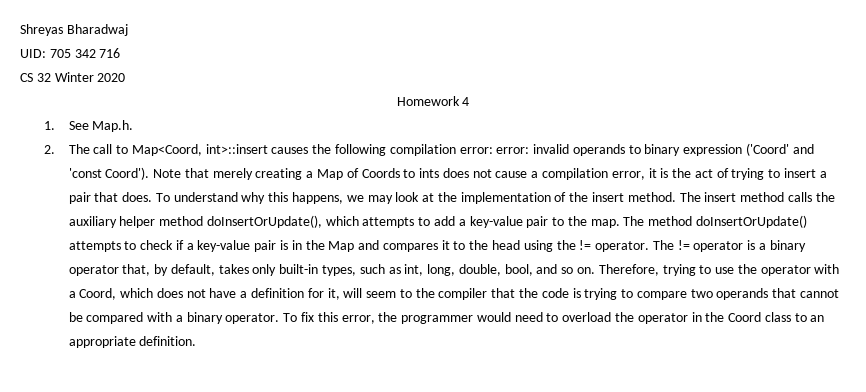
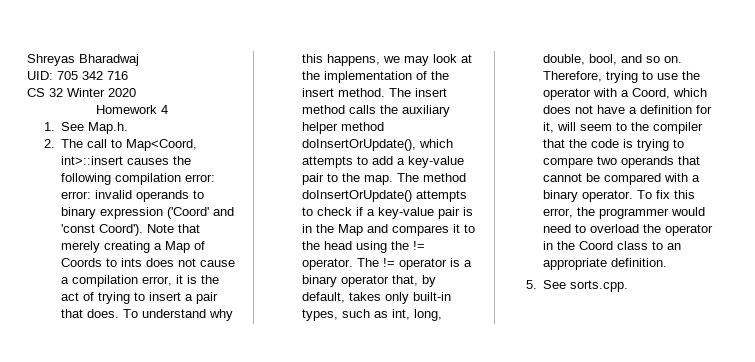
+ 5. See sorts.cpp.

